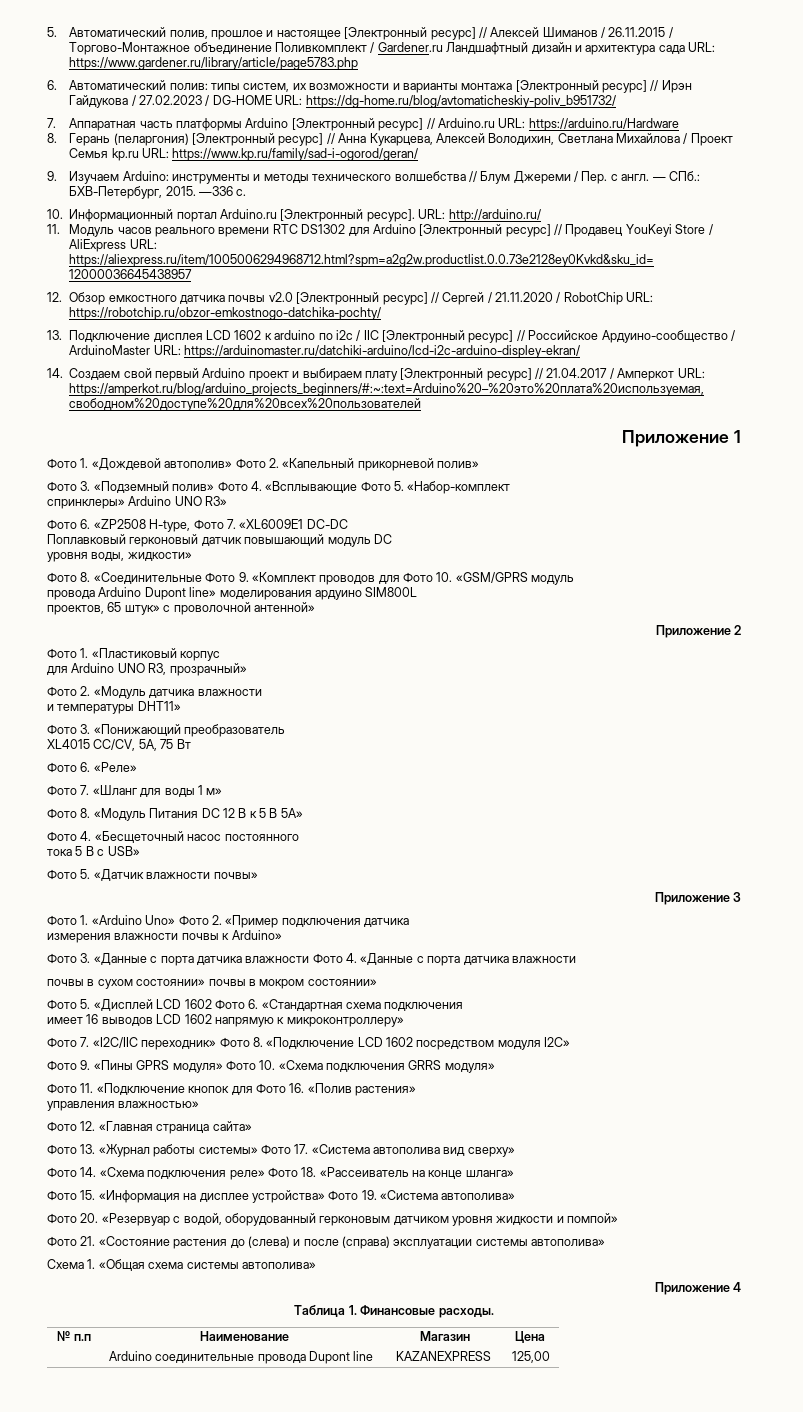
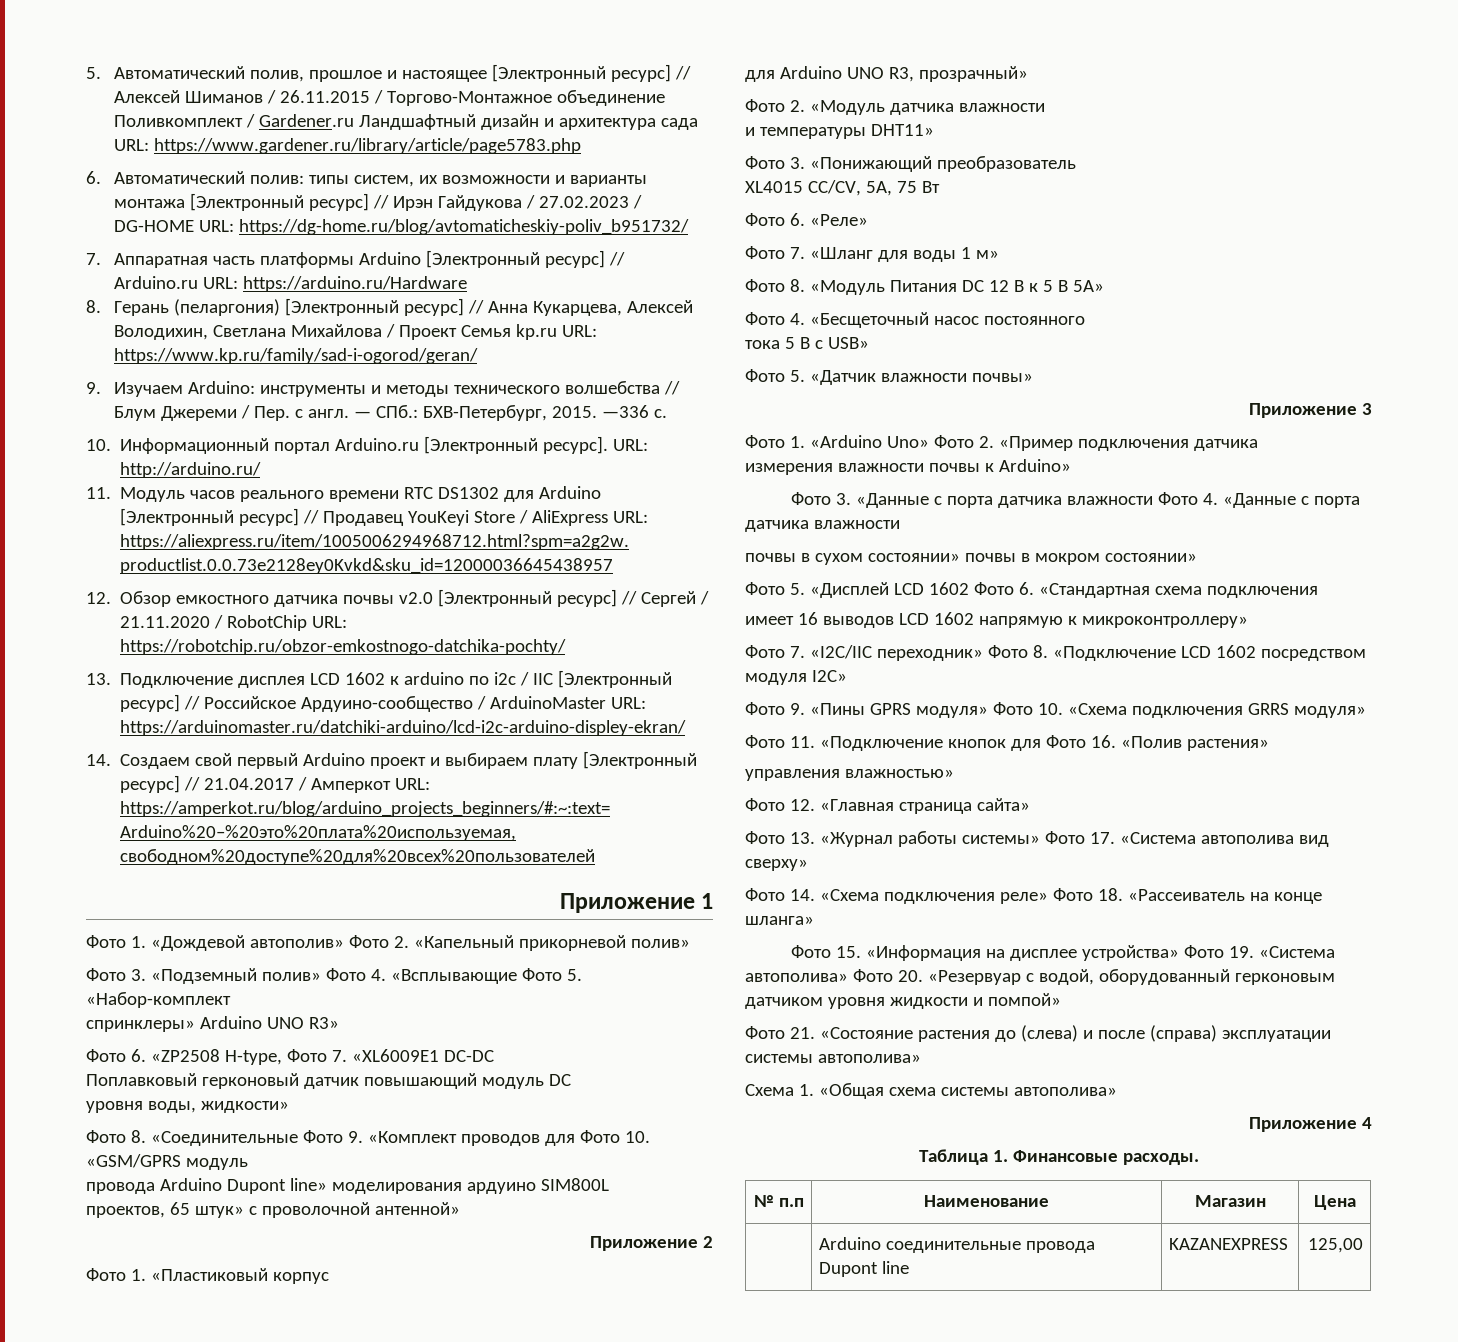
- Фото 15. «Информация на дисплее устройства» Фото 19. «Система автополива»
- Фото 20. «Резервуар с водой, оборудованный герконовым датчиком уровня жидкости и помпой»
+ Фото 15. «Информация на дисплее устройства» Фото 19. «Система автополива» Фото 20. «Резервуар с водой, оборудованный герконовым датчиком уровня жидкости и помпой»

